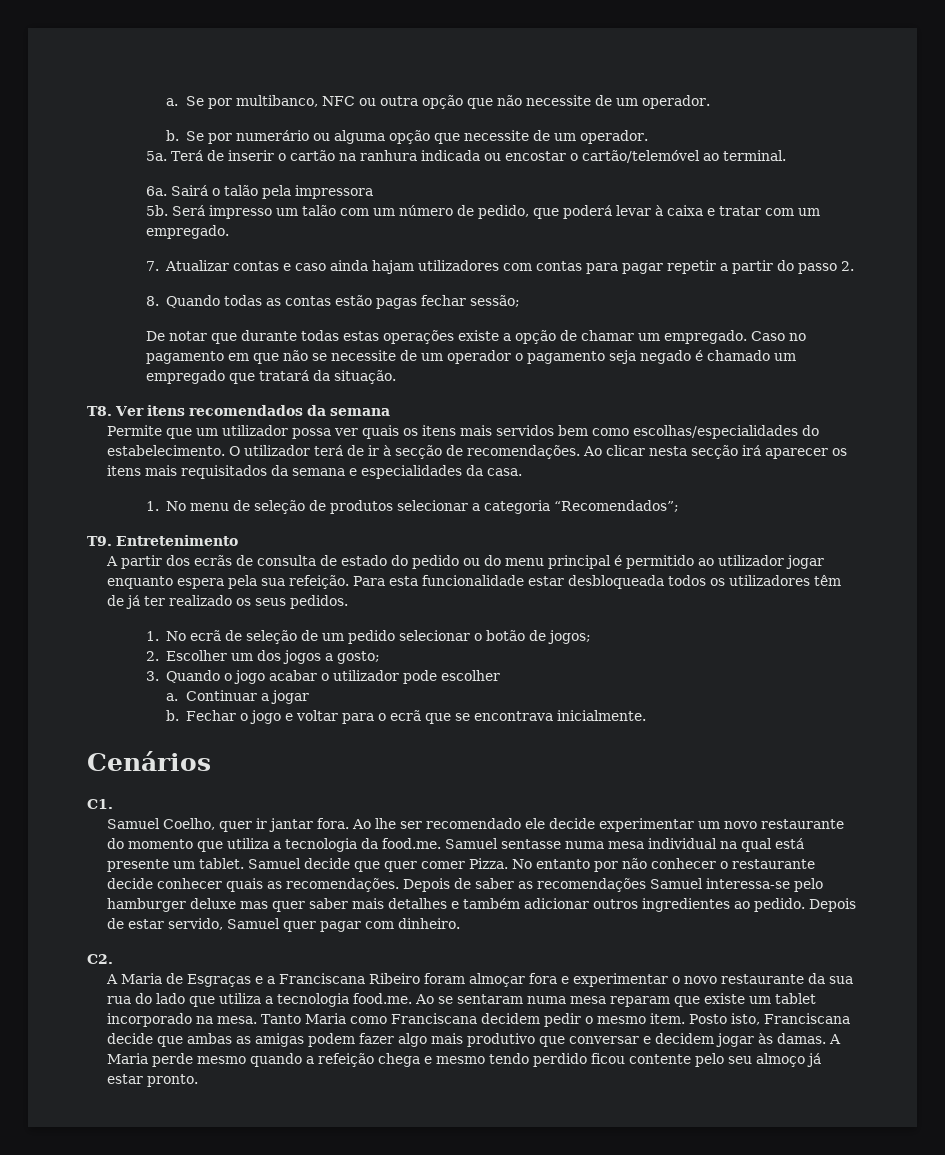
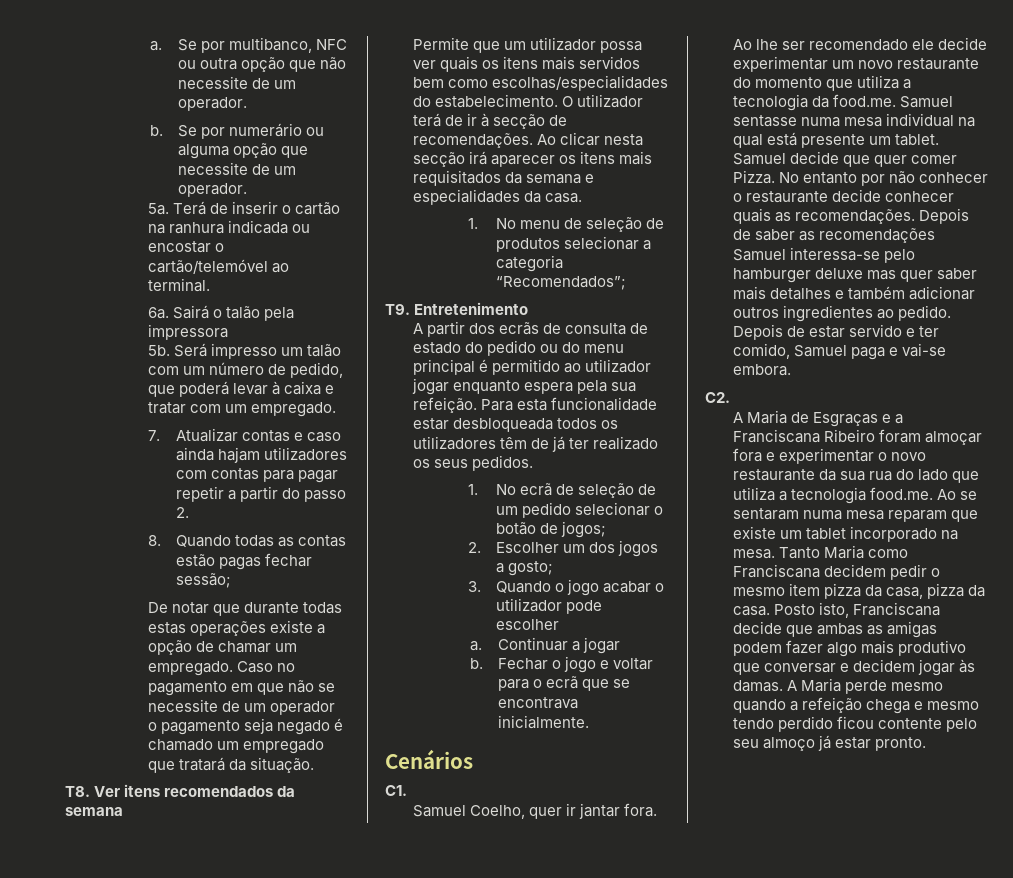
- Depois de estar servido, Samuel quer pagar com dinheiro.
+ Depois de estar servido e ter comido, Samuel paga e vai-se embora.
- Tanto Maria como Franciscana decidem pedir o mesmo item.
+ Tanto Maria como Franciscana decidem pedir o mesmo item pizza da casa, pizza da casa.

